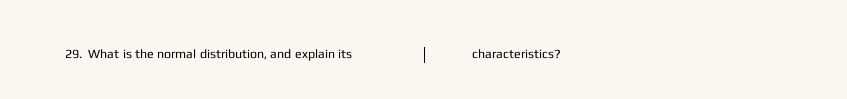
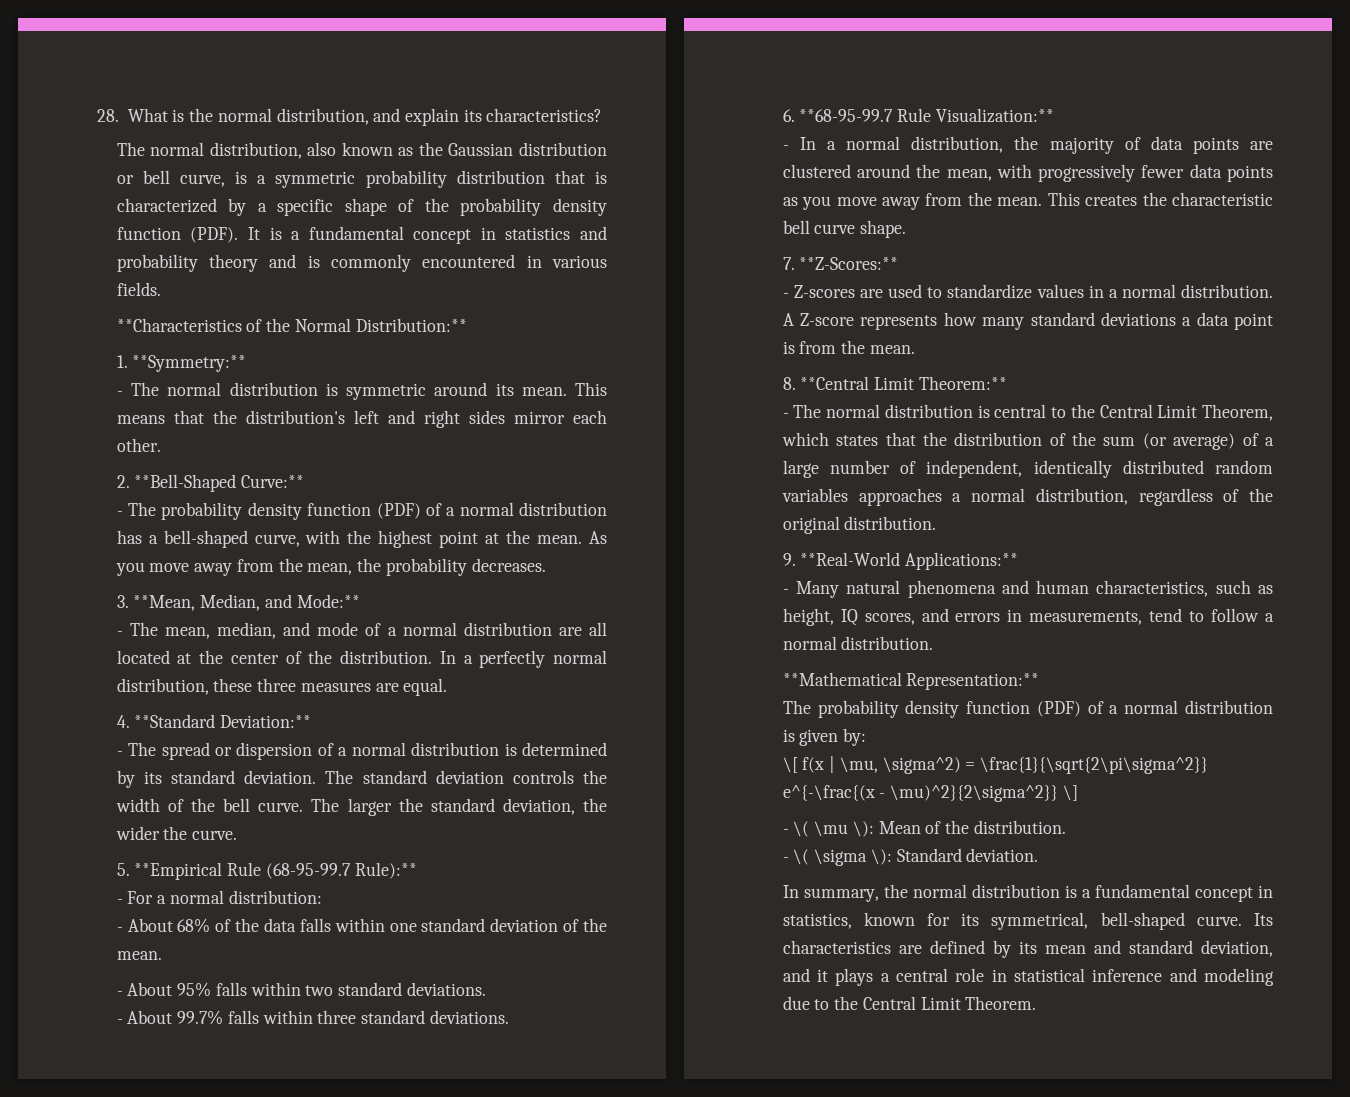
- 29. What is the normal distribution, and explain its characteristics?
+ 28. What is the normal distribution, and explain its characteristics?
+ The normal distribution, also known as the Gaussian distribution or bell curve, is a symmetric probability distribution that is characterized by a specific shape of the probability density function (PDF). It is a fundamental concept in statistics and probability theory and is commonly encountered in various fields.
+ **Characteristics of the Normal Distribution:**
+ 1. **Symmetry:**
+ - The normal distribution is symmetric around its mean. This means that the distribution's left and right sides mirror each other.
+ 2. **Bell-Shaped Curve:**
+ - The probability density function (PDF) of a normal distribution has a bell-shaped curve, with the highest point at the mean. As you move away from the mean, the probability decreases.
+ 3. **Mean, Median, and Mode:**
+ - The mean, median, and mode of a normal distribution are all located at the center of the distribution. In a perfectly normal distribution, these three measures are equal.
+ 4. **Standard Deviation:**
+ - The spread or dispersion of a normal distribution is determined by its standard deviation. The standard deviation controls the width of the bell curve. The larger the standard deviation, the wider the curve.
+ 5. **Empirical Rule (68-95-99.7 Rule):**
+ - For a normal distribution:
+ - About 68% of the data falls within one standard deviation of the mean.
+ - About 95% falls within two standard deviations.
+ - About 99.7% falls within three standard deviations.
+ 6. **68-95-99.7 Rule Visualization:**
+ - In a normal distribution, the majority of data points are clustered around the mean, with progressively fewer data points as you move away from the mean. This creates the characteristic bell curve shape.
+ 7. **Z-Scores:**
+ - Z-scores are used to standardize values in a normal distribution. A Z-score represents how many standard deviations a data point is from the mean.
+ 8. **Central Limit Theorem:**
+ - The normal distribution is central to the Central Limit Theorem, which states that the distribution of the sum (or average) of a large number of independent, identically distributed random variables approaches a normal distribution, regardless of the original distribution.
+ 9. **Real-World Applications:**
+ - Many natural phenomena and human characteristics, such as height, IQ scores, and errors in measurements, tend to follow a normal distribution.
+ **Mathematical Representation:**
+ The probability density function (PDF) of a normal distribution is given by:
+ \[ f(x | \mu, \sigma^2) = \frac{1}{\sqrt{2\pi\sigma^2}} e^{-\frac{(x - \mu)^2}{2\sigma^2}} \]
+ - \( \mu \): Mean of the distribution.
+ - \( \sigma \): Standard deviation.
+ In summary, the normal distribution is a fundamental concept in statistics, known for its symmetrical, bell-shaped curve. Its characteristics are defined by its mean and standard deviation, and it plays a central role in statistical inference and modeling due to the Central Limit Theorem.

